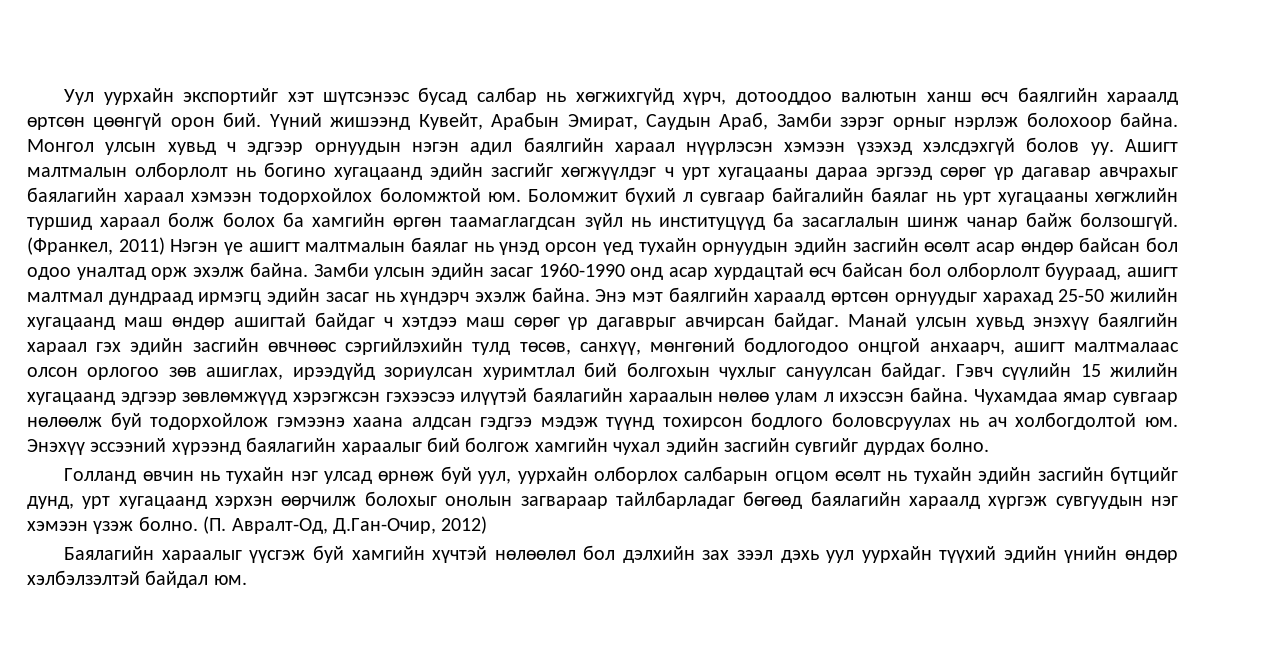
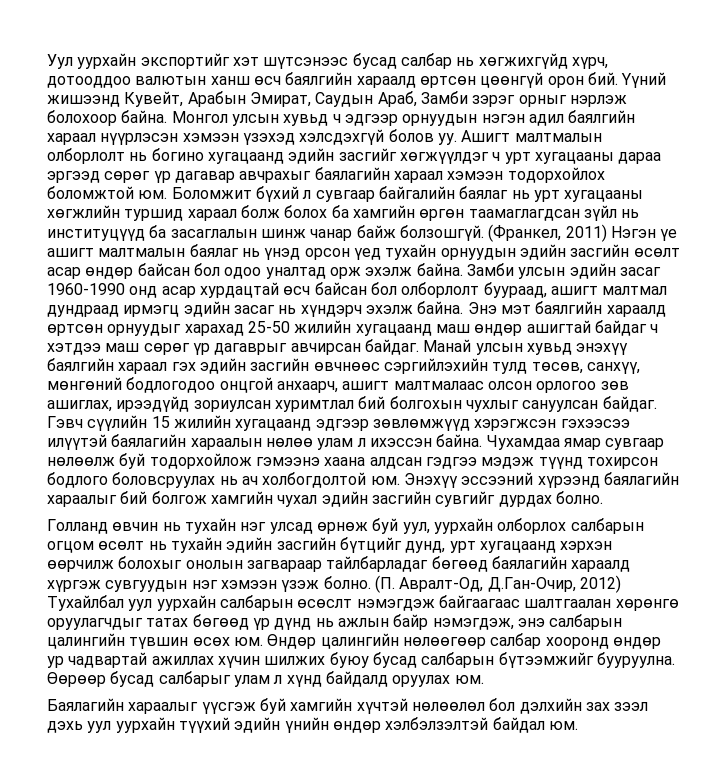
- (П. Авралт-Од, Д.Ган-Очир, 2012)
+ (П. Авралт-Од, Д.Ган-Очир, 2012) Тухайлбал уул уурхайн салбарын өсөслт нэмэгдэж байгаагаас шалтгаалан хөрөнгө оруулагчдыг татах бөгөөд үр дүнд нь ажлын байр нэмэгдэж, энэ салбарын цалингийн түвшин өсөх юм. Өндөр цалингийн нөлөөгөөр салбар хооронд өндөр ур чадвартай ажиллах хүчин шилжих буюу бусад салбарын бүтээмжийг бууруулна. Өөрөөр бусад салбарыг улам л хүнд байдалд оруулах юм.

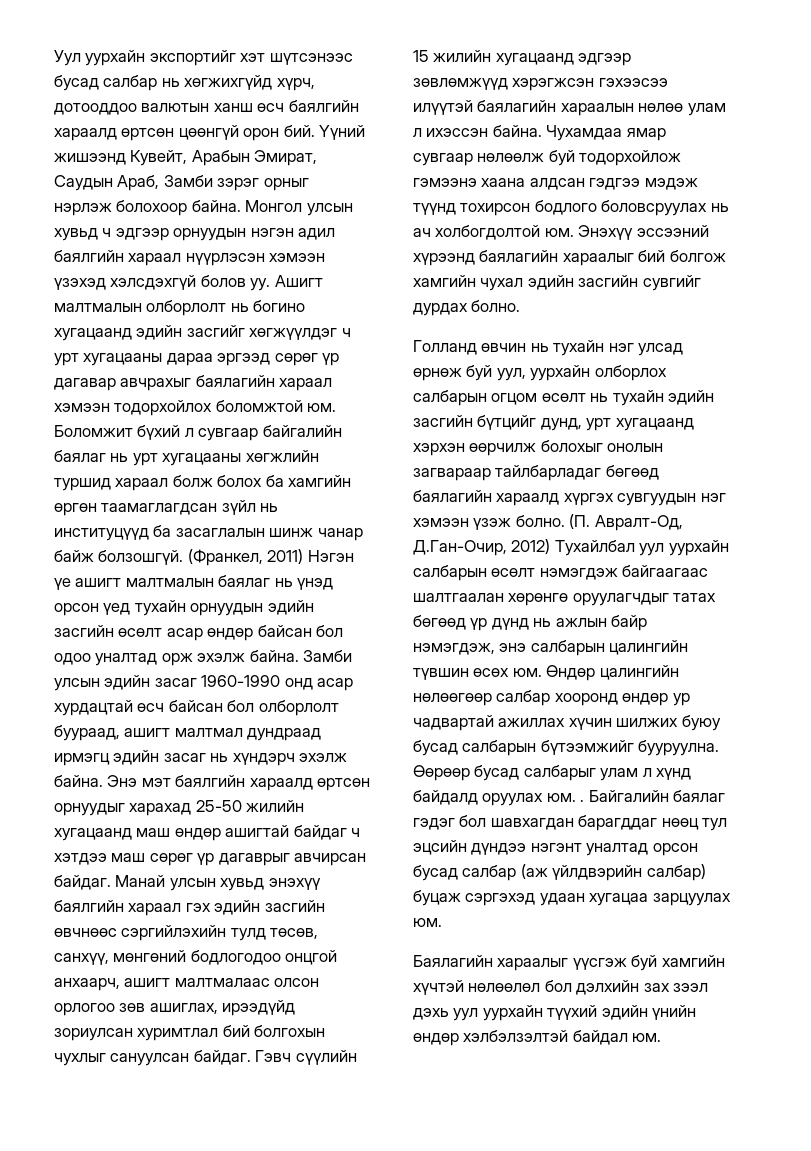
- Голланд өвчин нь тухайн нэг улсад өрнөж буй уул, уурхайн олборлох салбарын огцом өсөлт нь тухайн эдийн засгийн бүтцийг дунд, урт хугацаанд хэрхэн өөрчилж болохыг онолын загвараар тайлбарладаг бөгөөд баялагийн хараалд хүргэж сувгуудын нэг хэмээн үзэж болно.
+ Голланд өвчин нь тухайн нэг улсад өрнөж буй уул, уурхайн олборлох салбарын огцом өсөлт нь тухайн эдийн засгийн бүтцийг дунд, урт хугацаанд хэрхэн өөрчилж болохыг онолын загвараар тайлбарладаг бөгөөд баялагийн хараалд хүргэх сувгуудын нэг хэмээн үзэж болно.
- (П. Авралт-Од, Д.Ган-Очир, 2012) Тухайлбал уул уурхайн салбарын өсөслт нэмэгдэж байгаагаас шалтгаалан хөрөнгө оруулагчдыг татах бөгөөд үр дүнд нь ажлын байр нэмэгдэж, энэ салбарын цалингийн түвшин өсөх юм.
+ (П. Авралт-Од, Д.Ган-Очир, 2012) Тухайлбал уул уурхайн салбарын өсөлт нэмэгдэж байгаагаас шалтгаалан хөрөнгө оруулагчдыг татах бөгөөд үр дүнд нь ажлын байр нэмэгдэж, энэ салбарын цалингийн түвшин өсөх юм.
- Өөрөөр бусад салбарыг улам л хүнд байдалд оруулах юм.
+ Өөрөөр бусад салбарыг улам л хүнд байдалд оруулах юм. . Байгалийн баялаг гэдэг бол шавхагдан барагддаг нөөц тул эцсийн дүндээ нэгэнт уналтад орсон бусад салбар (аж үйлдвэрийн салбар) буцаж сэргэхэд удаан хугацаа зарцуулах юм.

